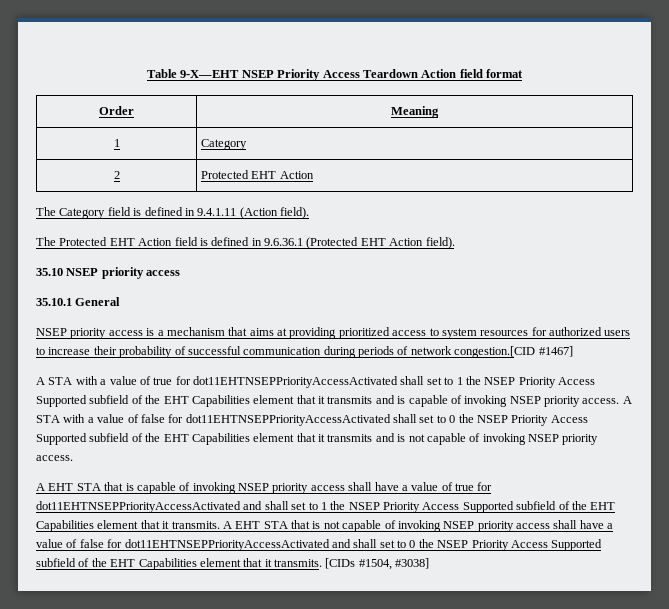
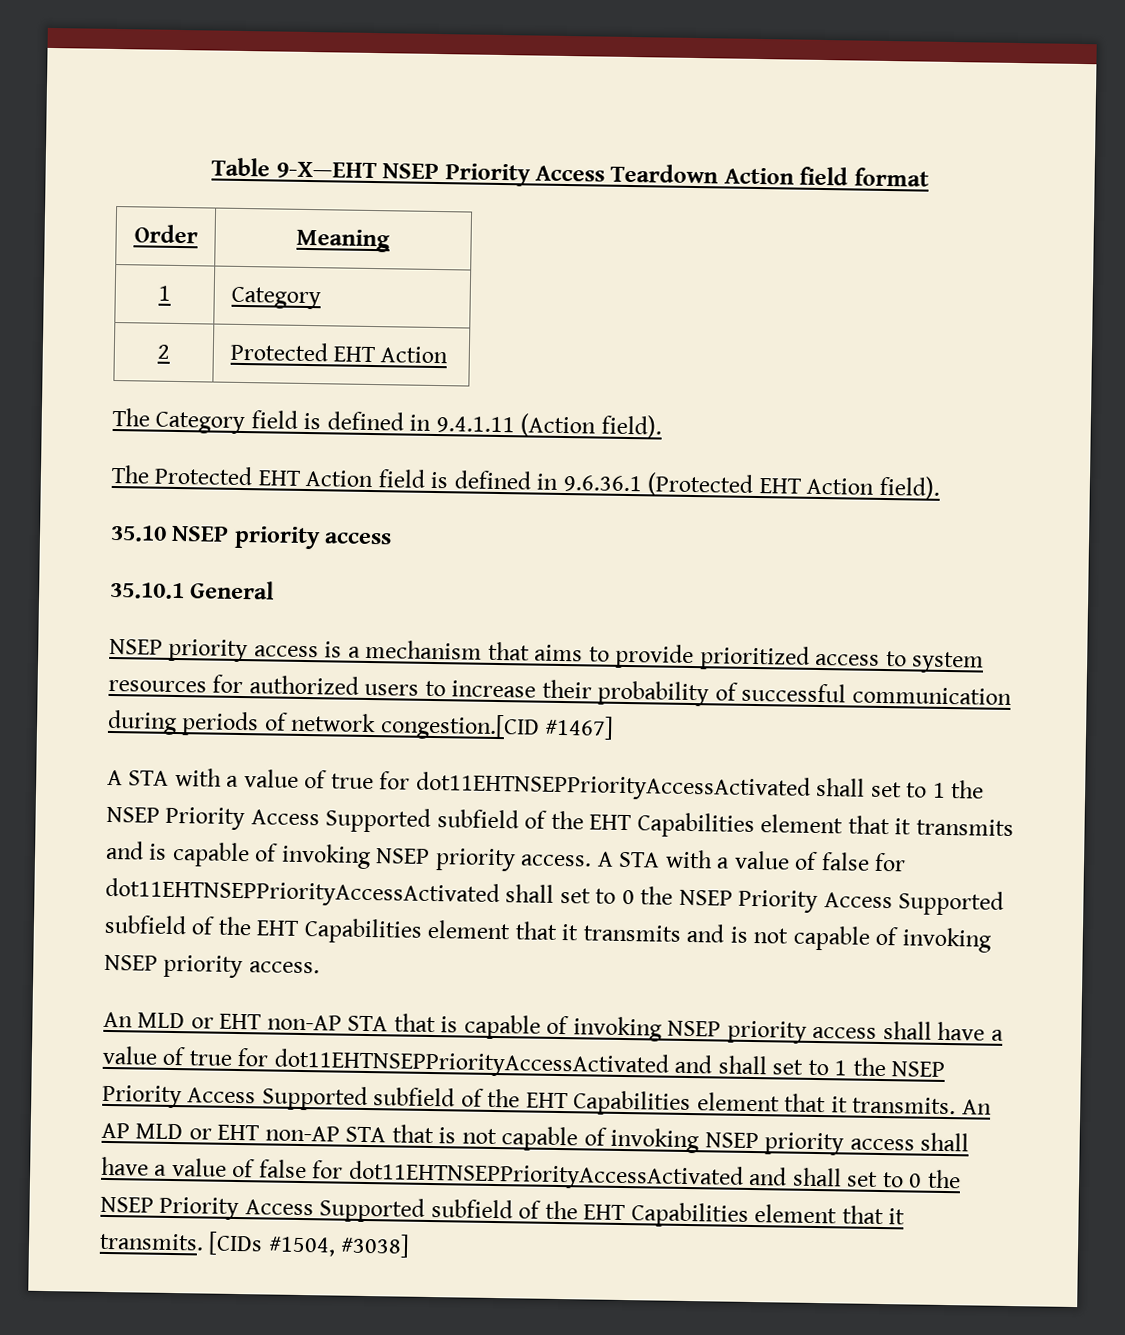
- NSEP priority access is a mechanism that aims at providing prioritized access to system resources for authorized users to increase their probability of successful communication during periods of network congestion.[CID #1467]
+ NSEP priority access is a mechanism that aims to provide prioritized access to system resources for authorized users to increase their probability of successful communication during periods of network congestion.[CID #1467]
- A EHT STA that is capable of invoking NSEP priority access shall have a value of true for dot11EHTNSEPPriorityAccessActivated and shall set to 1 the NSEP Priority Access Supported subfield of the EHT Capabilities element that it transmits.
+ An MLD or EHT non-AP STA that is capable of invoking NSEP priority access shall have a value of true for dot11EHTNSEPPriorityAccessActivated and shall set to 1 the NSEP Priority Access Supported subfield of the EHT Capabilities element that it transmits.
- A EHT STA that is not capable of invoking NSEP priority access shall have a value of false for dot11EHTNSEPPriorityAccessActivated and shall set to 0 the NSEP Priority Access Supported subfield of the EHT Capabilities element that it transmits.
+ An AP MLD or EHT non-AP STA that is not capable of invoking NSEP priority access shall have a value of false for dot11EHTNSEPPriorityAccessActivated and shall set to 0 the NSEP Priority Access Supported subfield of the EHT Capabilities element that it transmits.

